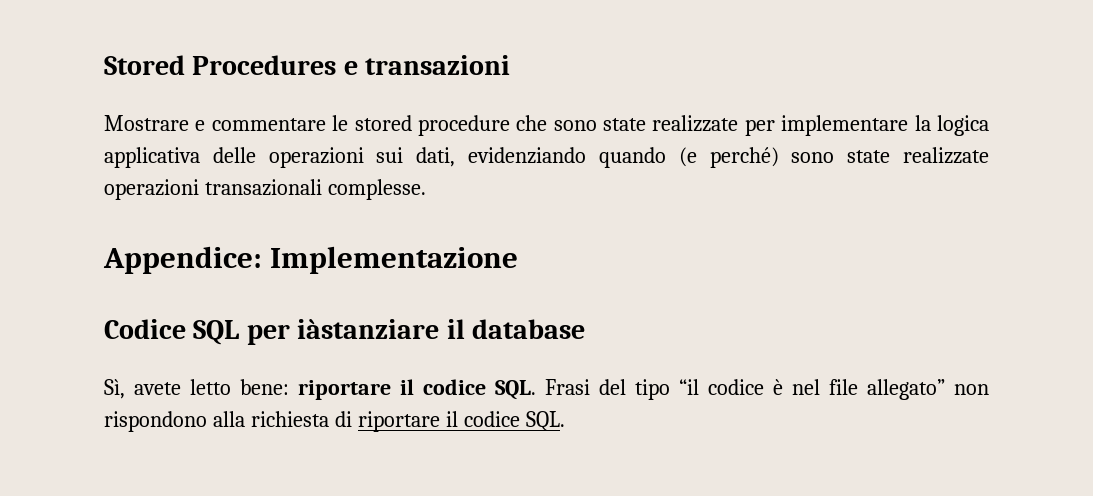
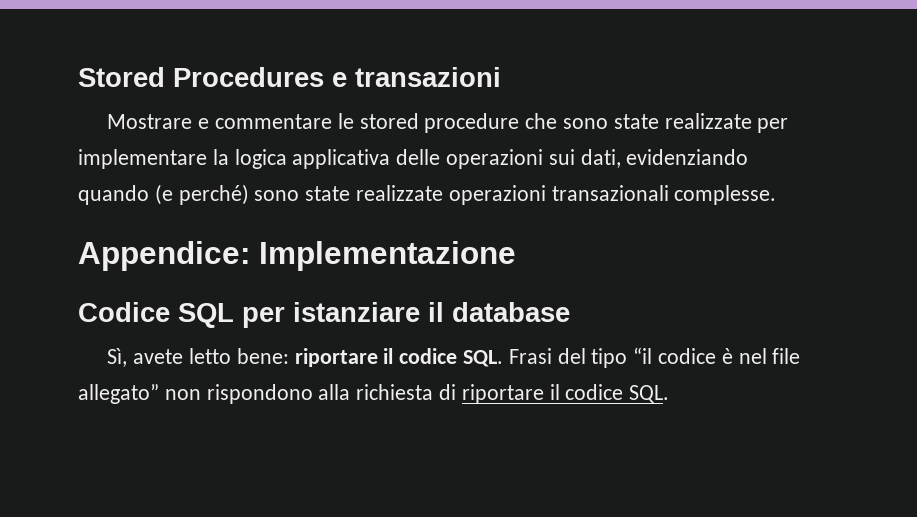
- Codice SQL per iàstanziare il database
+ Codice SQL per istanziare il database

